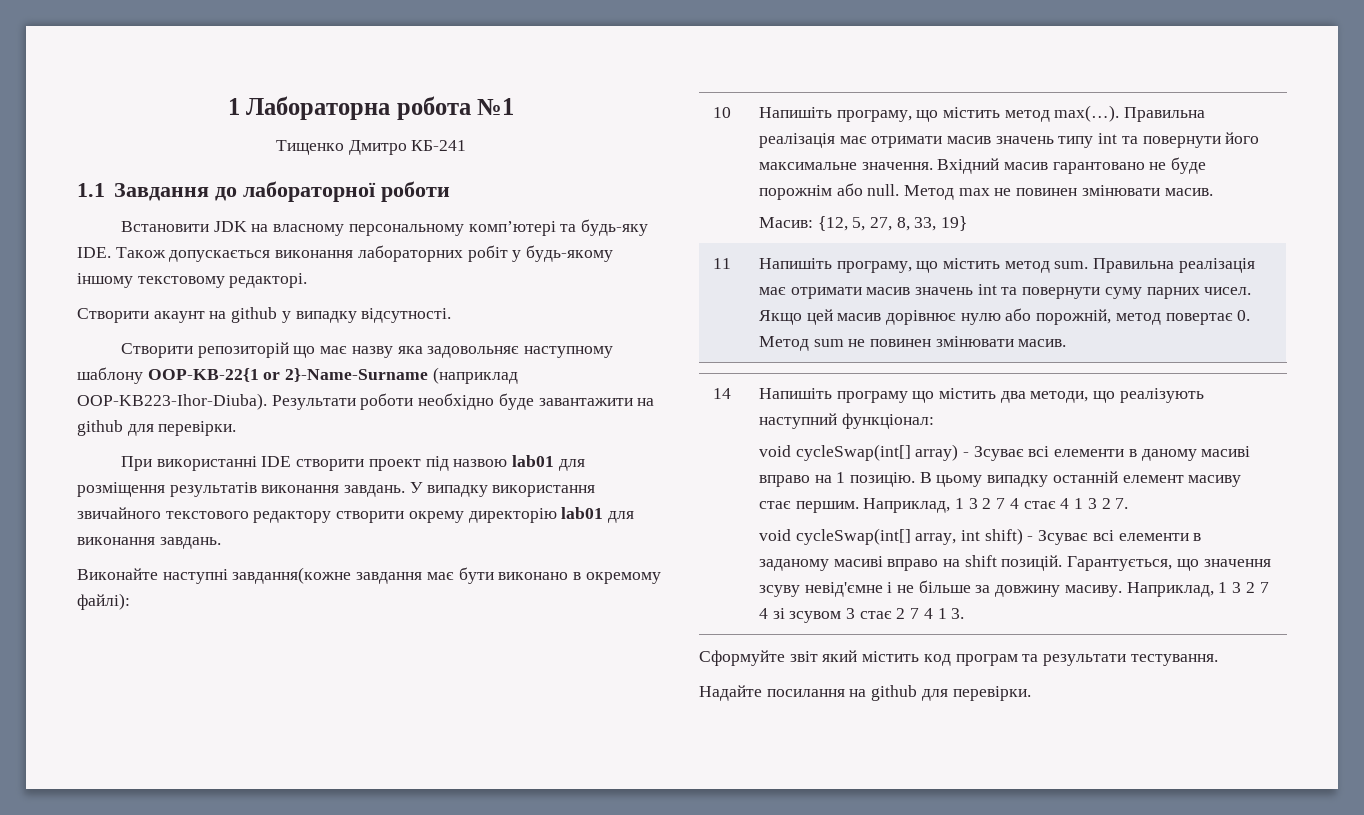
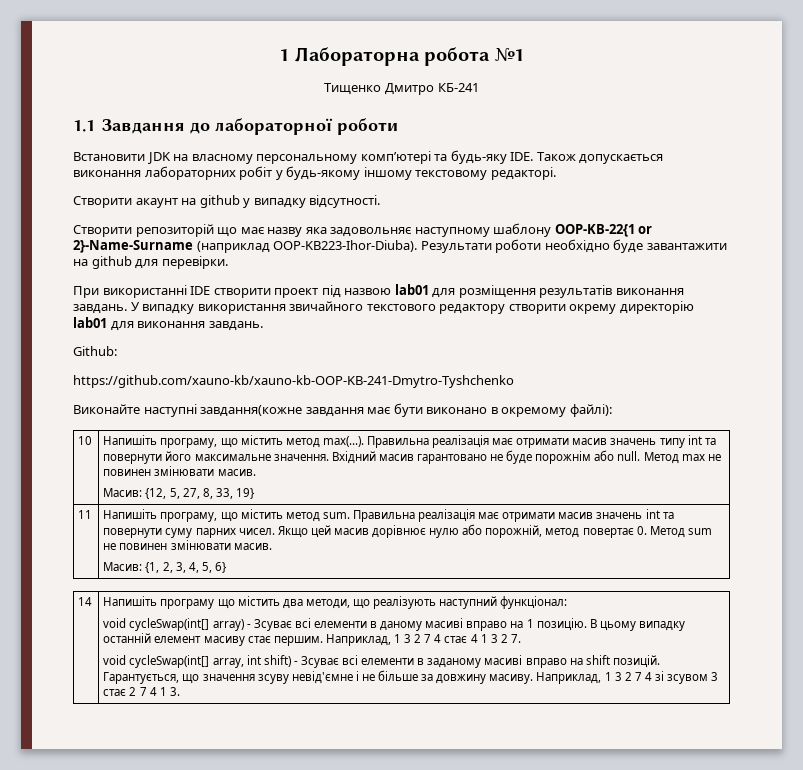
+ Github:
+ https://github.com/xauno-kb/xauno-kb-OOP-KB-241-Dmytro-Tyshchenko
+ Масив: {1, 2, 3, 4, 5, 6}
- Сформуйте звіт який містить код програм та результати тестування.
- Надайте посилання на github для перевірки.

